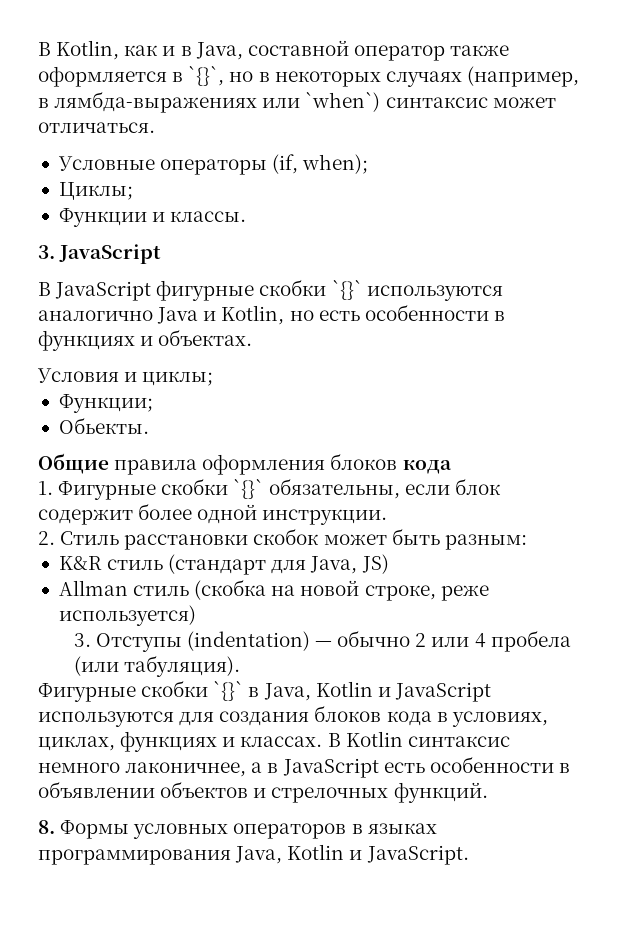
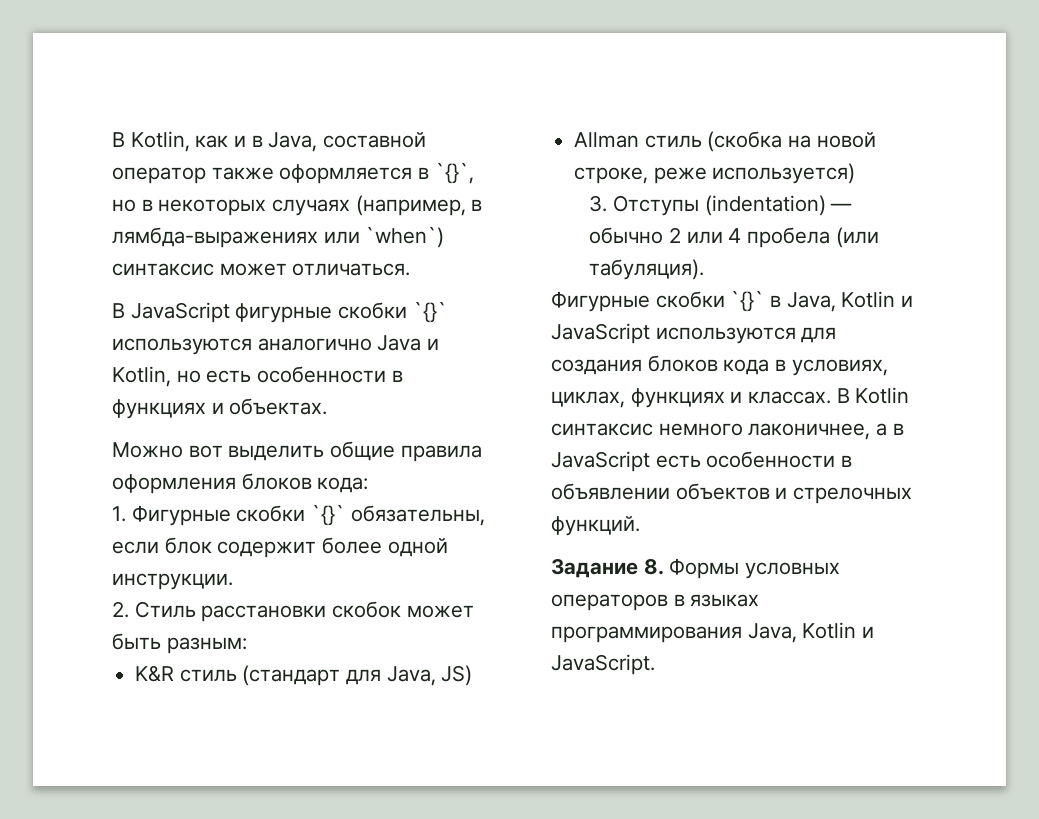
- Условные операторы (if, when);
- Циклы;
- Функции и классы.
- 3. JavaScript
- Условия и циклы;
- Функции;
- Обьекты.
- Общие правила оформления блоков кода
+ Можно вот выделить общие правила оформления блоков кода:
- 8. Формы условных операторов в языках программирования Java, Kotlin и JavaScript.
+ Задание 8. Формы условных операторов в языках программирования Java, Kotlin и JavaScript.

